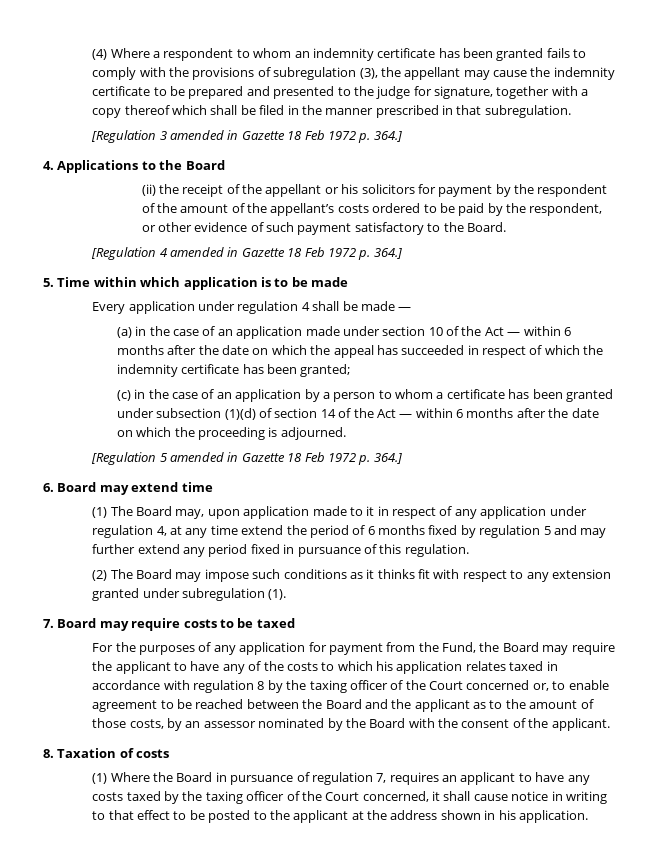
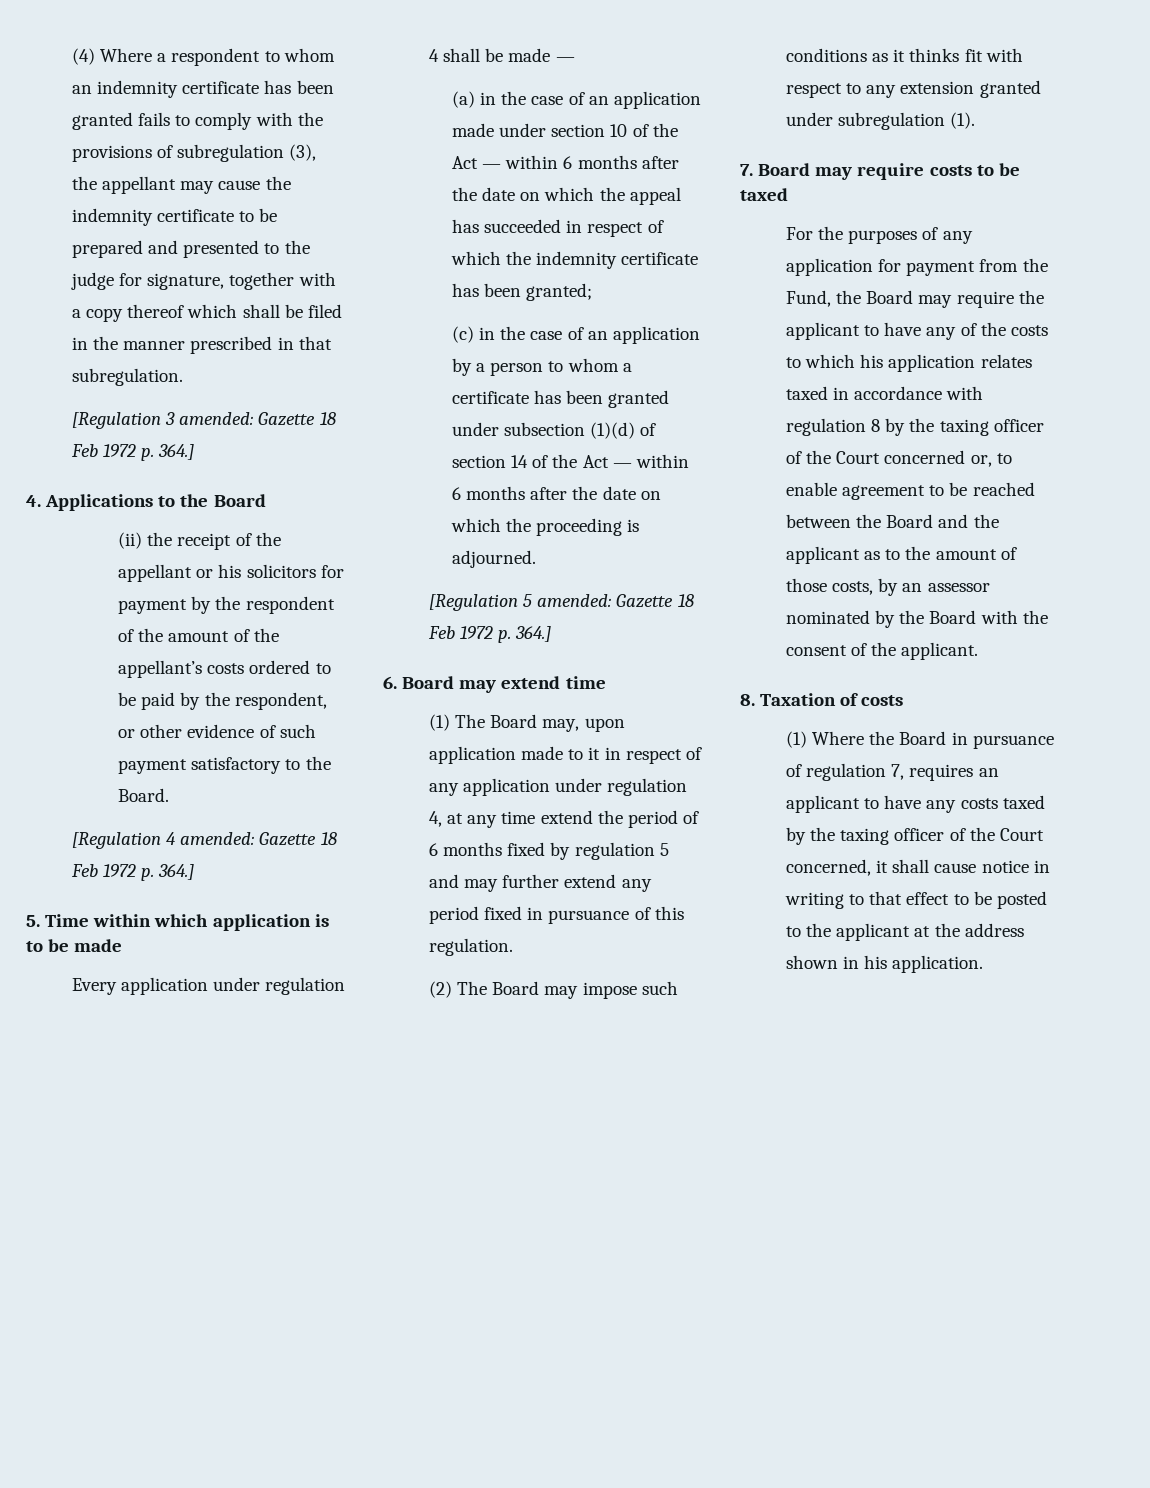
- [Regulation 3 amended in Gazette 18 Feb 1972 p. 364.]
+ [Regulation 3 amended: Gazette 18 Feb 1972 p. 364.]
- [Regulation 4 amended in Gazette 18 Feb 1972 p. 364.]
+ [Regulation 4 amended: Gazette 18 Feb 1972 p. 364.]
- [Regulation 5 amended in Gazette 18 Feb 1972 p. 364.]
+ [Regulation 5 amended: Gazette 18 Feb 1972 p. 364.]

